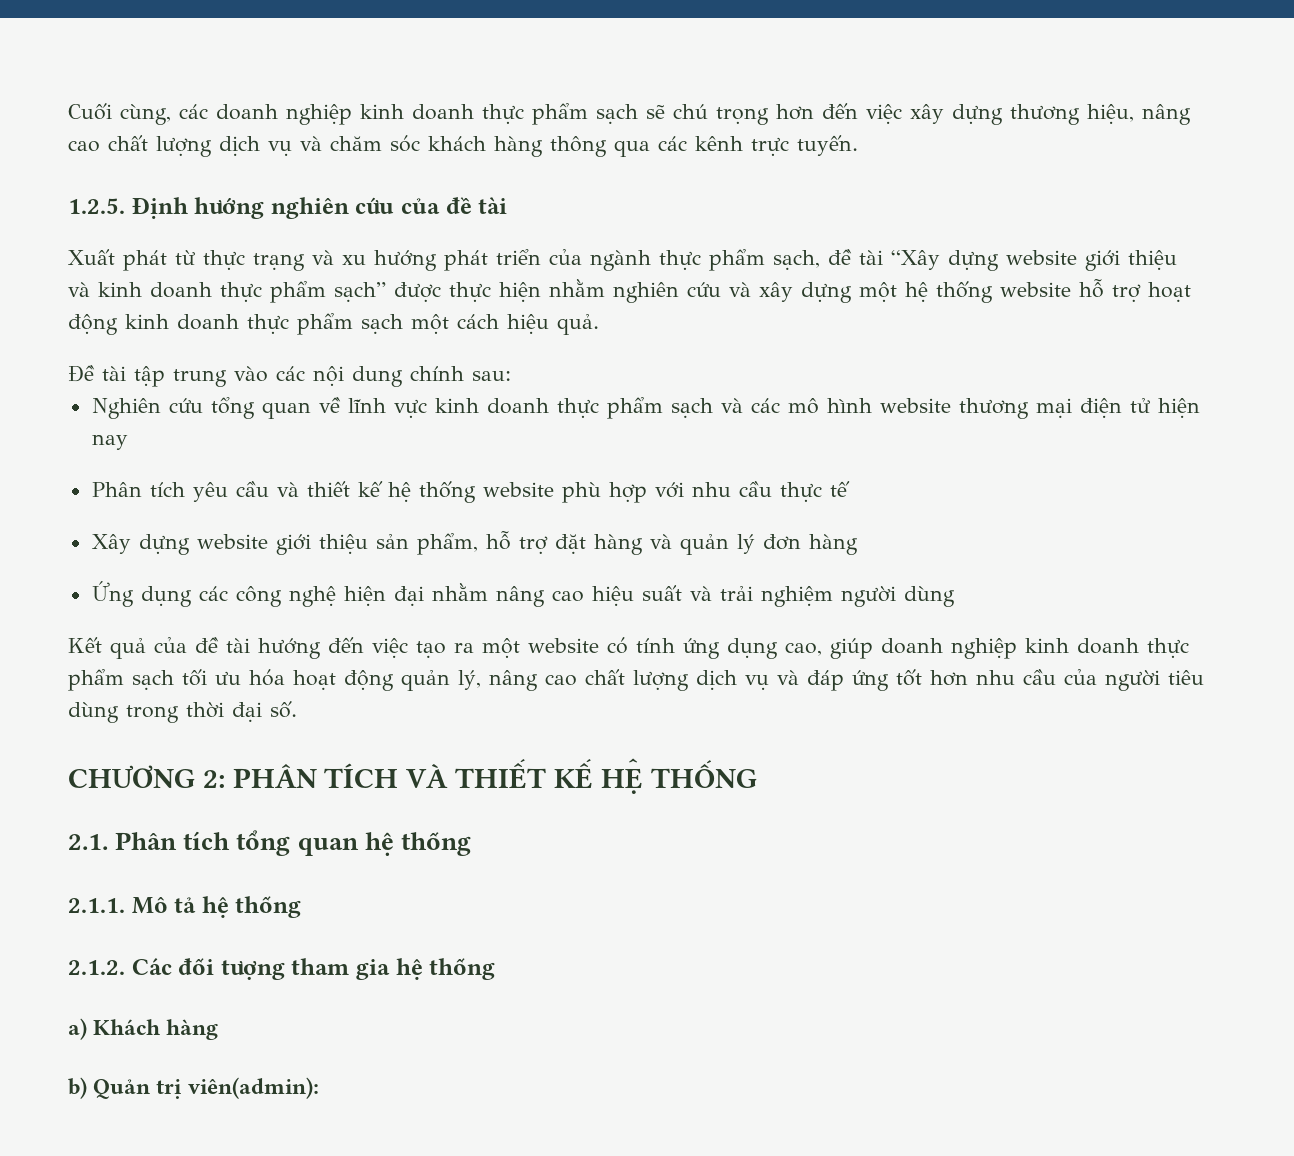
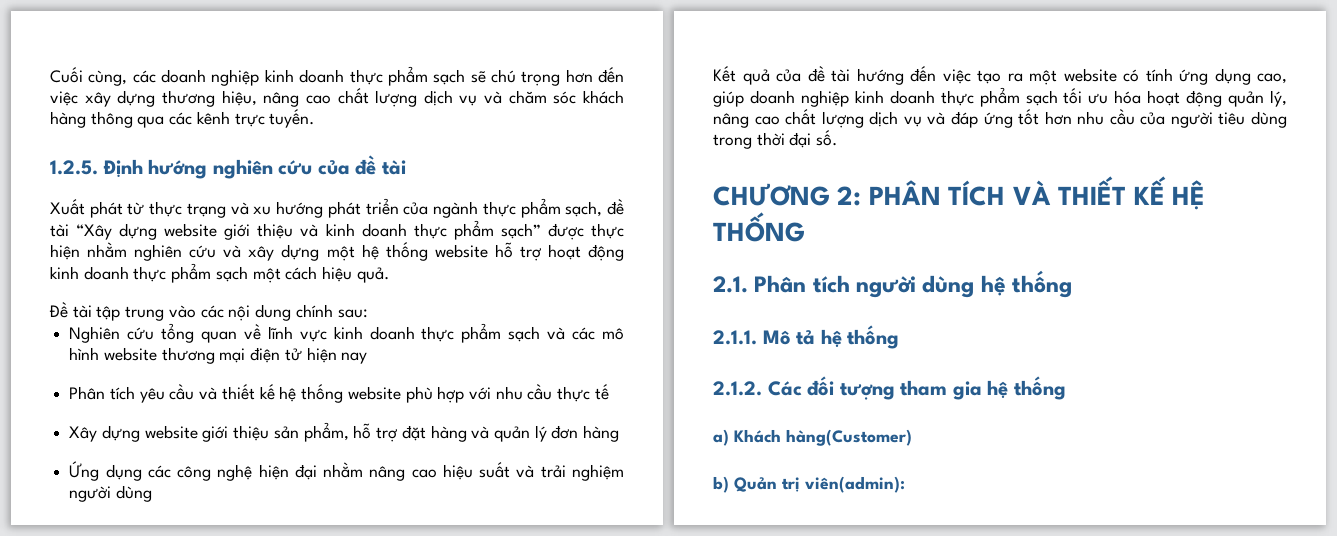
- 2.1. Phân tích tổng quan hệ thống
+ 2.1. Phân tích người dùng hệ thống
- a) Khách hàng
+ a) Khách hàng(Customer)

